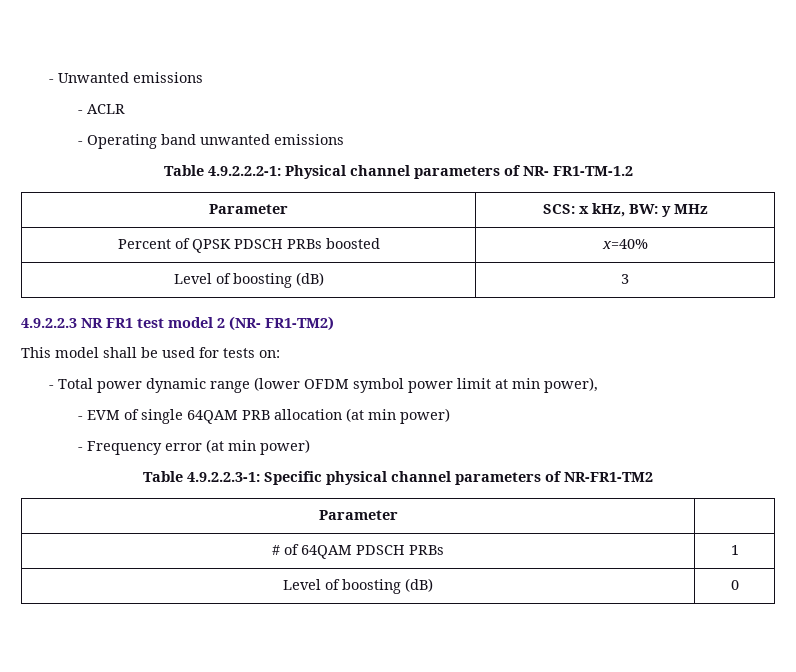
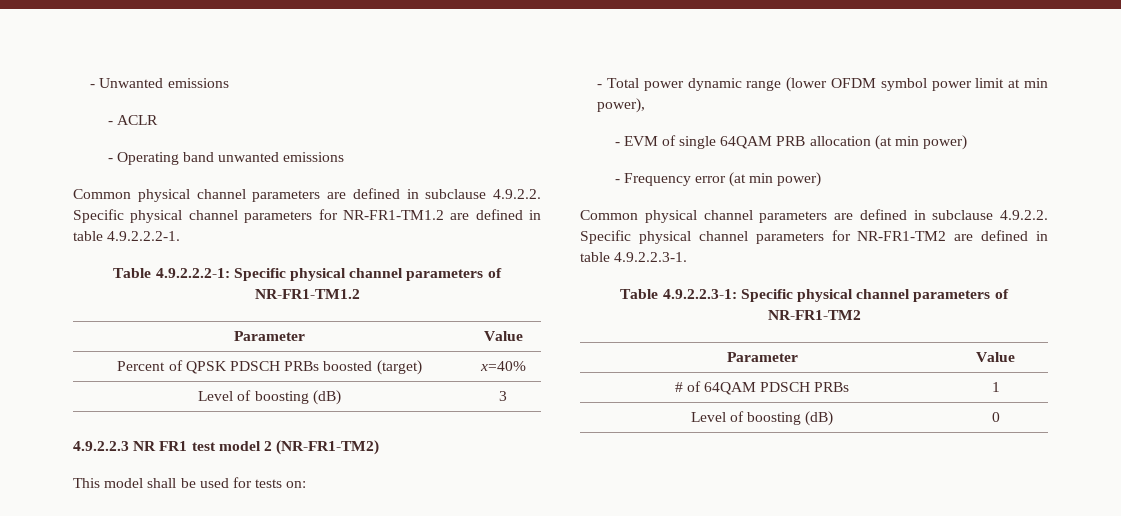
+ Common physical channel parameters are defined in subclause 4.9.2.2. Specific physical channel parameters for NR-FR1-TM1.2 are defined in table 4.9.2.2.2-1.
- Table 4.9.2.2.2-1: Physical channel parameters of NR- FR1-TM-1.2
- Parameter | SCS: x kHz, BW: y MHz
+ Table 4.9.2.2.2-1: Specific physical channel parameters of NR-FR1-TM1.2
+ Parameter | Value
- Percent of QPSK PDSCH PRBs boosted | x=40%
+ Percent of QPSK PDSCH PRBs boosted (target) | x=40%
- 4.9.2.2.3 NR FR1 test model 2 (NR- FR1-TM2)
+ 4.9.2.2.3 NR FR1 test model 2 (NR-FR1-TM2)
+ Common physical channel parameters are defined in subclause 4.9.2.2. Specific physical channel parameters for NR-FR1-TM2 are defined in table 4.9.2.2.3-1.
  Table 4.9.2.2.3-1: Specific physical channel parameters of NR-FR1-TM2
- Parameter |
+ Parameter | Value

